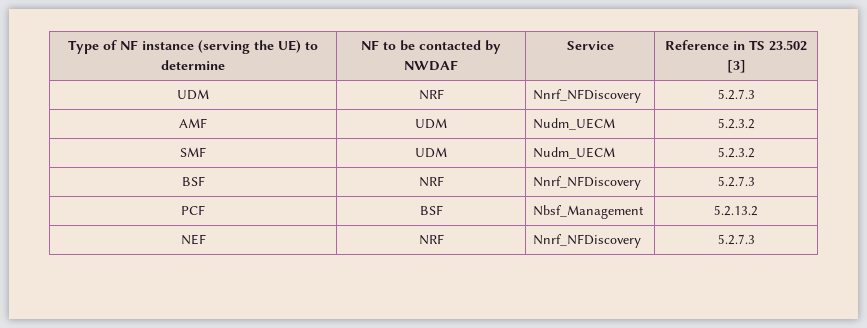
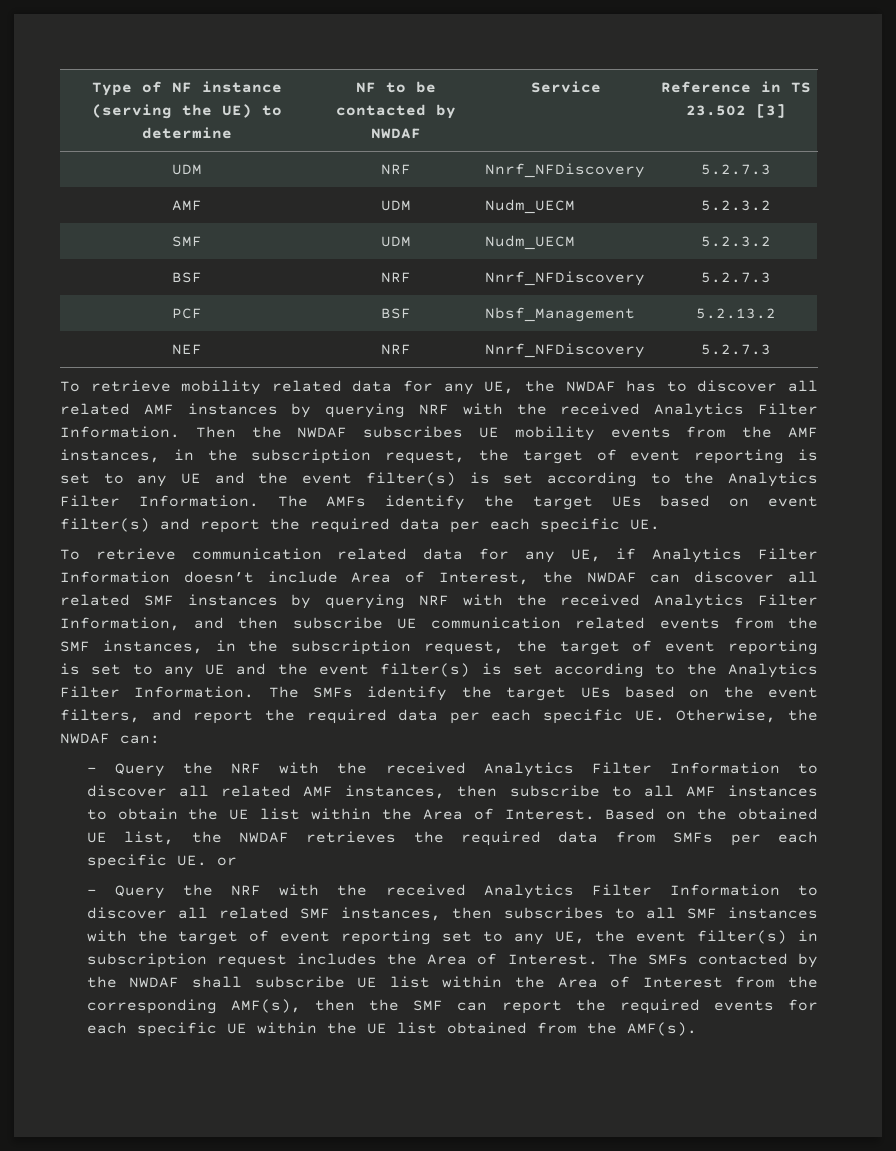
+ To retrieve mobility related data for any UE, the NWDAF has to discover all related AMF instances by querying NRF with the received Analytics Filter Information. Then the NWDAF subscribes UE mobility events from the AMF instances, in the subscription request, the target of event reporting is set to any UE and the event filter(s) is set according to the Analytics Filter Information. The AMFs identify the target UEs based on event filter(s) and report the required data per each specific UE.
+ To retrieve communication related data for any UE, if Analytics Filter Information doesn’t include Area of Interest, the NWDAF can discover all related SMF instances by querying NRF with the received Analytics Filter Information, and then subscribe UE communication related events from the SMF instances, in the subscription request, the target of event reporting is set to any UE and the event filter(s) is set according to the Analytics Filter Information. The SMFs identify the target UEs based on the event filters, and report the required data per each specific UE. Otherwise, the NWDAF can:
+ - Query the NRF with the received Analytics Filter Information to discover all related AMF instances, then subscribe to all AMF instances to obtain the UE list within the Area of Interest. Based on the obtained UE list, the NWDAF retrieves the required data from SMFs per each specific UE. or
+ - Query the NRF with the received Analytics Filter Information to discover all related SMF instances, then subscribes to all SMF instances with the target of event reporting set to any UE, the event filter(s) in subscription request includes the Area of Interest. The SMFs contacted by the NWDAF shall subscribe UE list within the Area of Interest from the corresponding AMF(s), then the SMF can report the required events for each specific UE within the UE list obtained from the AMF(s).

